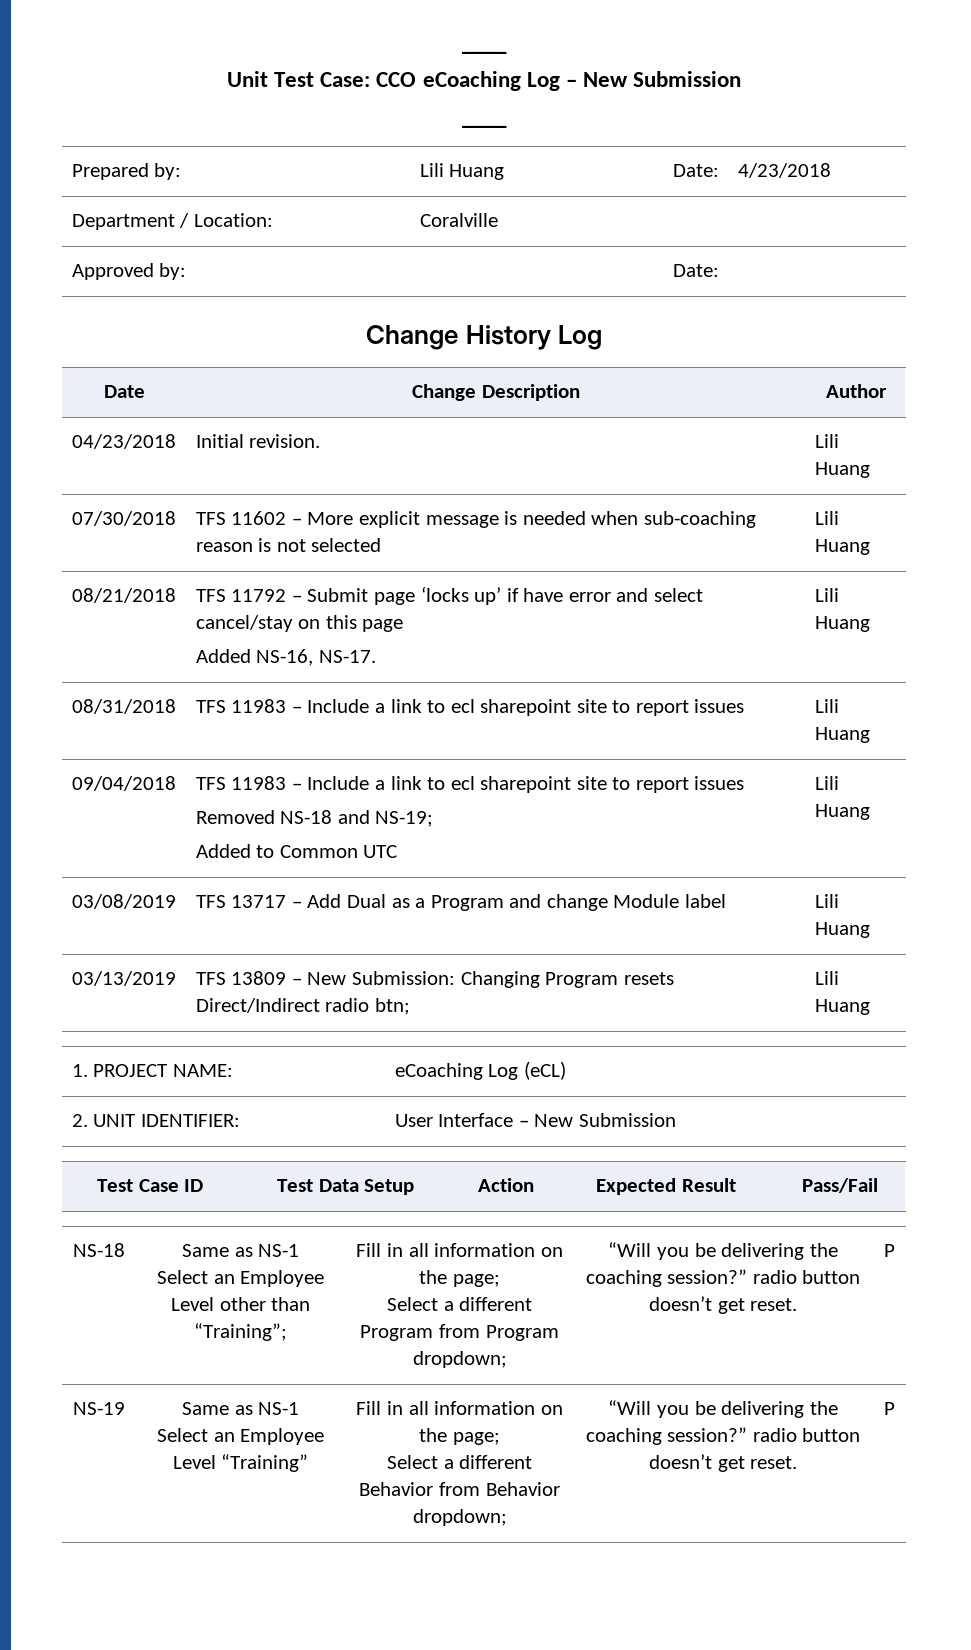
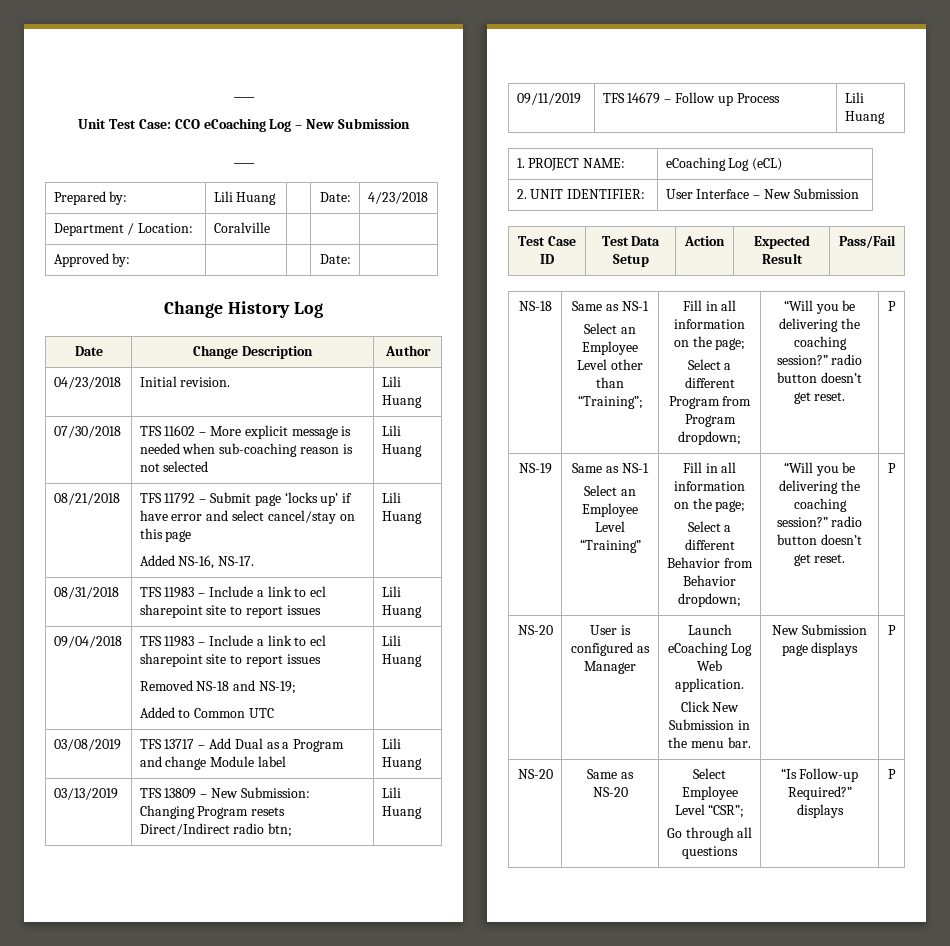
+ 09/11/2019 | TFS 14679 – Follow up Process | Lili Huang
+ NS-20 | User is configured as Manager | Launch eCoaching Log Web application.
+ Click New Submission in the menu bar. | New Submission page displays | P
+ NS-20 | Same as NS-20 | Select Employee Level “CSR”;
+ Go through all questions | “Is Follow-up Required?” displays | P

